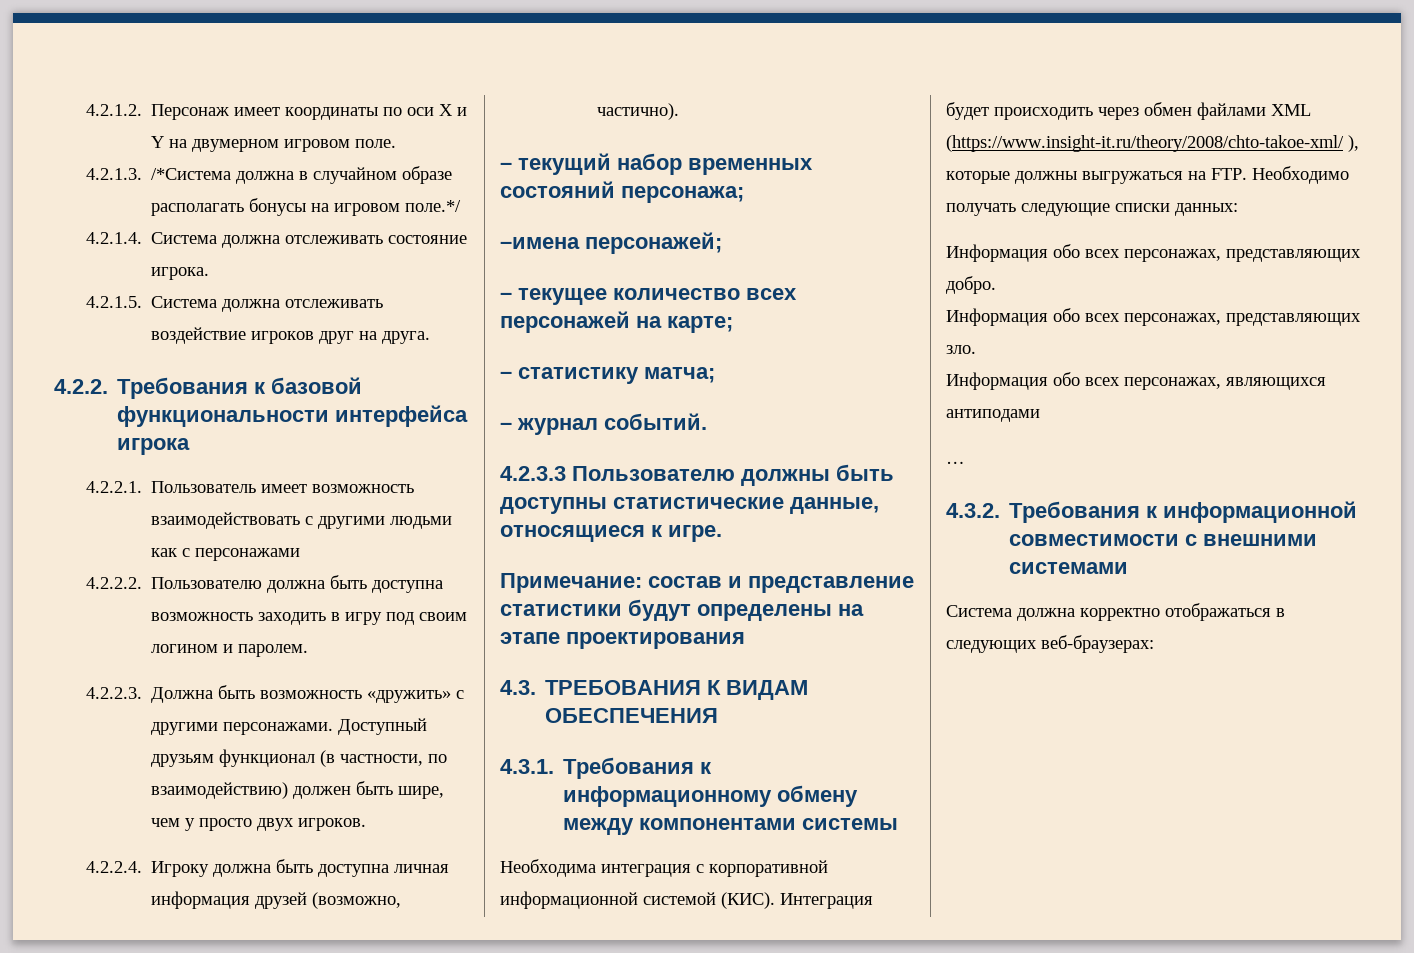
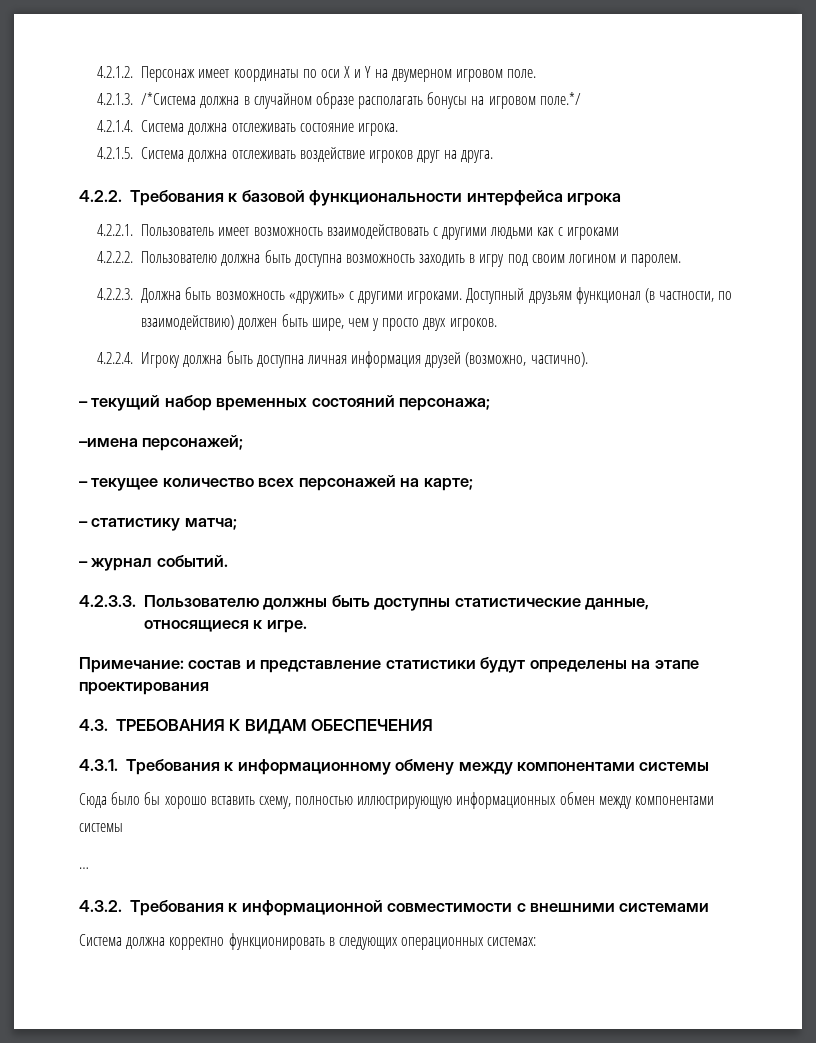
- 4.2.2.1. Пользователь имеет возможность взаимодействовать с другими людьми как с персонажами
+ 4.2.2.1. Пользователь имеет возможность взаимодействовать с другими людьми как с игроками
- 4.2.2.3. Должна быть возможность «дружить» с другими персонажами.
+ 4.2.2.3. Должна быть возможность «дружить» с другими игроками.
- 4.2.3.3 Пользователю должны быть доступны статистические данные, относящиеся к игре.
+ 4.2.3.3. Пользователю должны быть доступны статистические данные, относящиеся к игре.
- Необходима интеграция с корпоративной информационной системой (КИС). Интеграция будет происходить через обмен файлами XML (https://www.insight-it.ru/theory/2008/chto-takoe-xml/ ), которые должны выгружаться на FTP. Необходимо получать следующие списки данных:
- Информация обо всех персонажах, представляющих добро.
- Информация обо всех персонажах, представляющих зло.
- Информация обо всех персонажах, являющихся антиподами
+ Сюда было бы хорошо вставить схему, полностью иллюстрирующую информационных обмен между компонентами системы
- Система должна корректно отображаться в следующих веб-браузерах:
+ Система должна корректно функционировать в следующих операционных системах:

